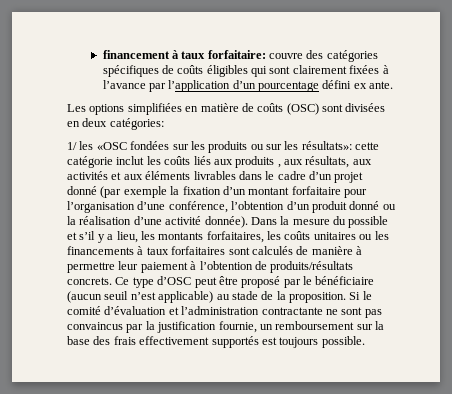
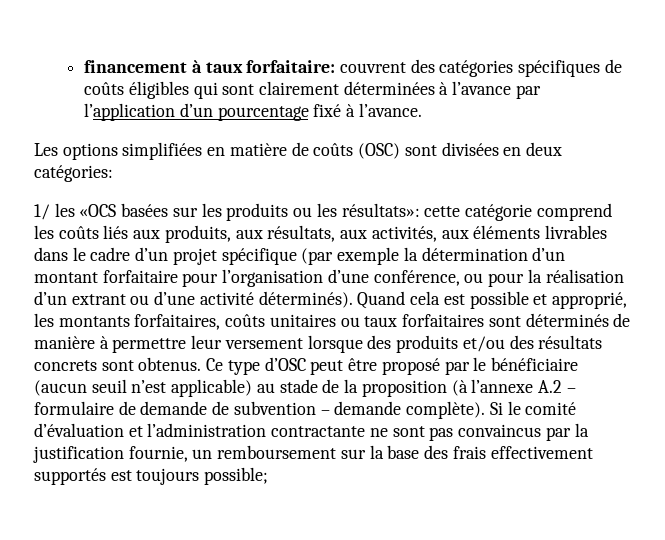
- financement à taux forfaitaire: couvre des catégories spécifiques de coûts éligibles qui sont clairement fixées à l’avance par l’application d’un pourcentage défini ex ante.
+ financement à taux forfaitaire: couvrent des catégories spécifiques de coûts éligibles qui sont clairement déterminées à l’avance par l’application d’un pourcentage fixé à l’avance.
- 1/ les «OSC fondées sur les produits ou sur les résultats»: cette catégorie inclut les coûts liés aux produits , aux résultats, aux activités et aux éléments livrables dans le cadre d’un projet donné (par exemple la fixation d’un montant forfaitaire pour l’organisation d’une conférence, l’obtention d’un produit donné ou la réalisation d’une activité donnée). Dans la mesure du possible et s’il y a lieu, les montants forfaitaires, les coûts unitaires ou les financements à taux forfaitaires sont calculés de manière à permettre leur paiement à l’obtention de produits/résultats concrets.
+ 1/ les «OCS basées sur les produits ou les résultats»: cette catégorie comprend les coûts liés aux produits, aux résultats, aux activités, aux éléments livrables dans le cadre d’un projet spécifique (par exemple la détermination d’un montant forfaitaire pour l’organisation d’une conférence, ou pour la réalisation d’un extrant ou d’une activité déterminés). Quand cela est possible et approprié, les montants forfaitaires, coûts unitaires ou taux forfaitaires sont déterminés de manière à permettre leur versement lorsque des produits et/ou des résultats concrets sont obtenus.
- Ce type d’OSC peut être proposé par le bénéficiaire (aucun seuil n’est applicable) au stade de la proposition.
+ Ce type d’OSC peut être proposé par le bénéficiaire (aucun seuil n’est applicable) au stade de la proposition (à l’annexe A.2 – formulaire de demande de subvention – demande complète).
- Si le comité d’évaluation et l’administration contractante ne sont pas convaincus par la justification fournie, un remboursement sur la base des frais effectivement supportés est toujours possible.
+ Si le comité d’évaluation et l’administration contractante ne sont pas convaincus par la justification fournie, un remboursement sur la base des frais effectivement supportés est toujours possible;

